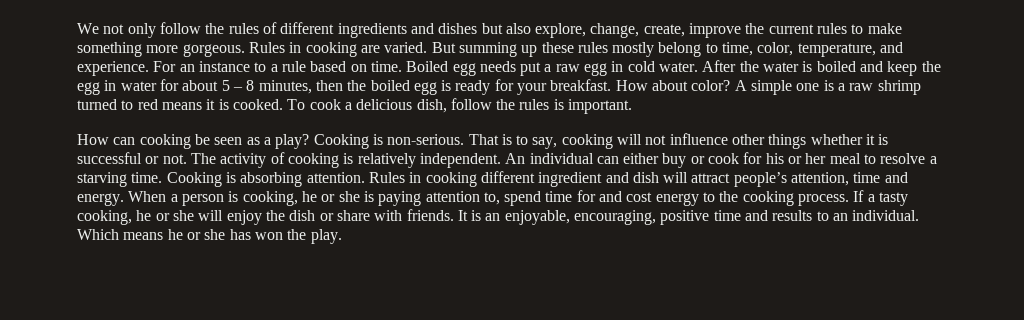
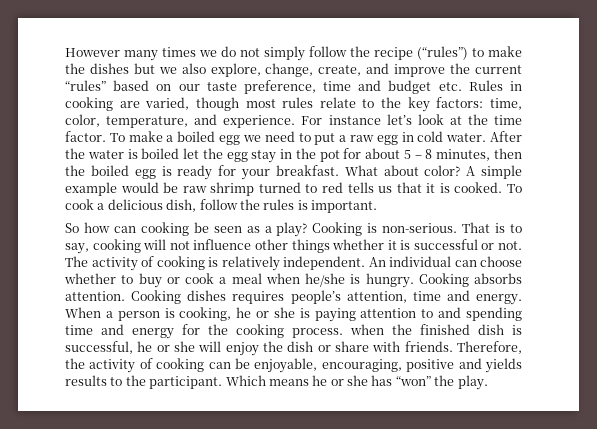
- We not only follow the rules of different ingredients and dishes but also explore, change, create, improve the current rules to make something more gorgeous. Rules in cooking are varied. But summing up these rules mostly belong to time, color, temperature, and experience.
+ However many times we do not simply follow the recipe (“rules”) to make the dishes but we also explore, change, create, and improve the current “rules” based on our taste preference, time and budget etc. Rules in cooking are varied, though most rules relate to the key factors: time, color, temperature, and experience.
- For an instance to a rule based on time. Boiled egg needs put a raw egg in cold water.
+ For instance let’s look at the time factor. To make a boiled egg we need to put a raw egg in cold water.
- After the water is boiled and keep the egg in water for about 5 – 8 minutes, then the boiled egg is ready for your breakfast.
+ After the water is boiled let the egg stay in the pot for about 5 – 8 minutes, then the boiled egg is ready for your breakfast.
- How about color?
+ What about color?
- A simple one is a raw shrimp turned to red means it is cooked.
+ A simple example would be raw shrimp turned to red tells us that it is cooked.
- How can cooking be seen as a play?
+ So how can cooking be seen as a play?
- An individual can either buy or cook for his or her meal to resolve a starving time. Cooking is absorbing attention. Rules in cooking different ingredient and dish will attract people’s attention, time and energy.
+ An individual can choose whether to buy or cook a meal when he/she is hungry. Cooking absorbs attention. Cooking dishes requires people’s attention, time and energy.
- When a person is cooking, he or she is paying attention to, spend time for and cost energy to the cooking process. If a tasty cooking, he or she will enjoy the dish or share with friends.
+ When a person is cooking, he or she is paying attention to and spending time and energy for the cooking process. when the finished dish is successful, he or she will enjoy the dish or share with friends.
- It is an enjoyable, encouraging, positive time and results to an individual.
+ Therefore, the activity of cooking can be enjoyable, encouraging, positive and yields results to the participant.
- Which means he or she has won the play.
+ Which means he or she has “won” the play.

